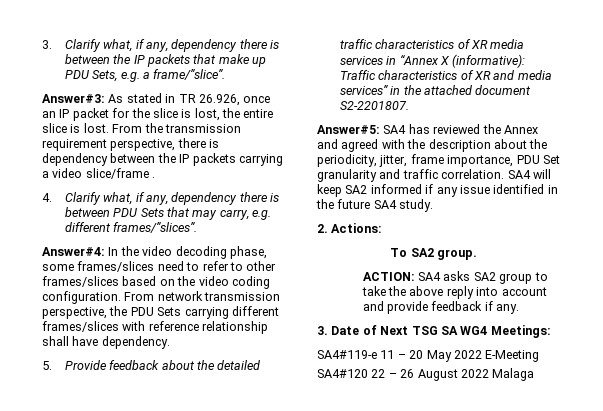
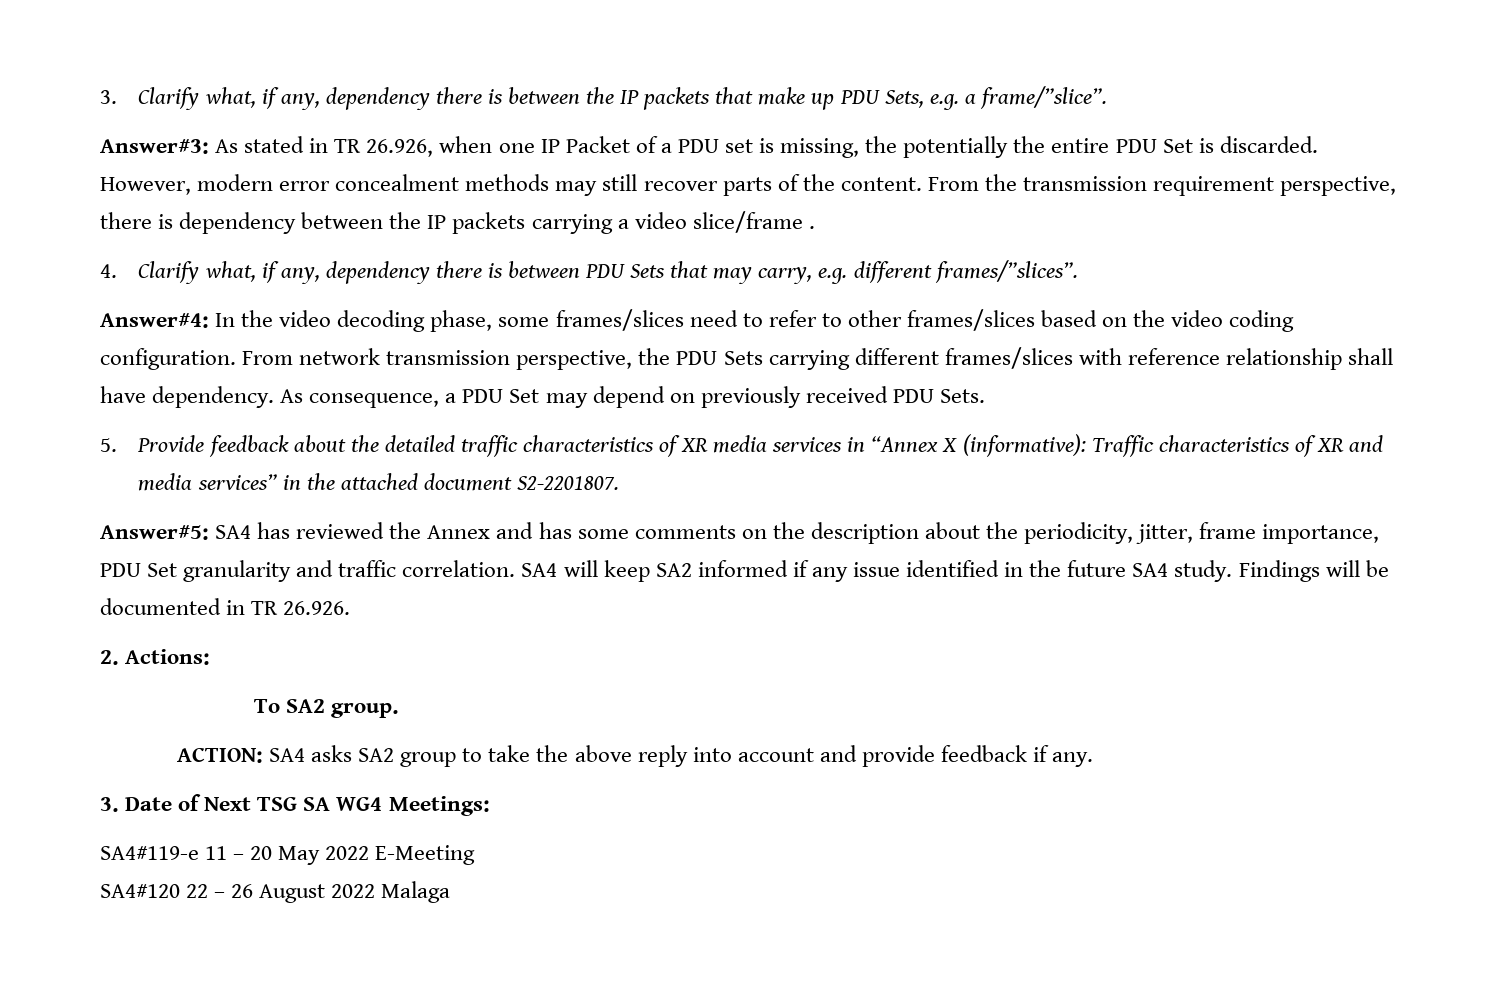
- Answer#3: As stated in TR 26.926, once an IP packet for the slice is lost, the entire slice is lost.
+ Answer#3: As stated in TR 26.926, when one IP Packet of a PDU set is missing, the potentially the entire PDU Set is discarded. However, modern error concealment methods may still recover parts of the content.
+ As consequence, a PDU Set may depend on previously received PDU Sets.
- Answer#5: SA4 has reviewed the Annex and agreed with the description about the periodicity, jitter, frame importance, PDU Set granularity and traffic correlation.
+ Answer#5: SA4 has reviewed the Annex and has some comments on the description about the periodicity, jitter, frame importance, PDU Set granularity and traffic correlation.
+ Findings will be documented in TR 26.926.

